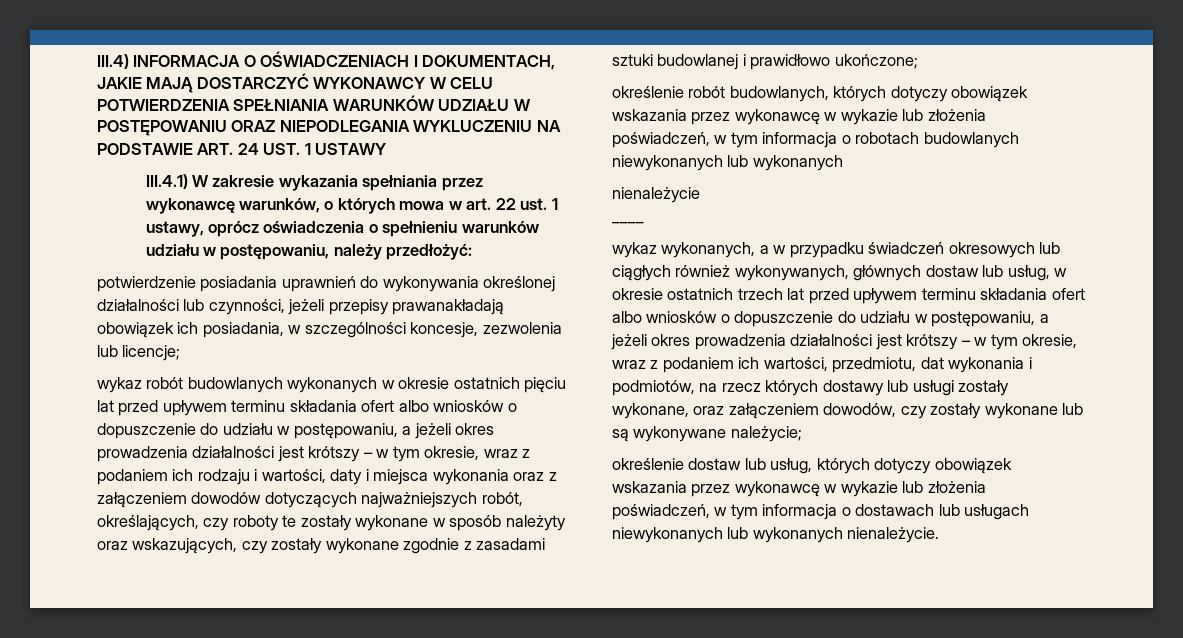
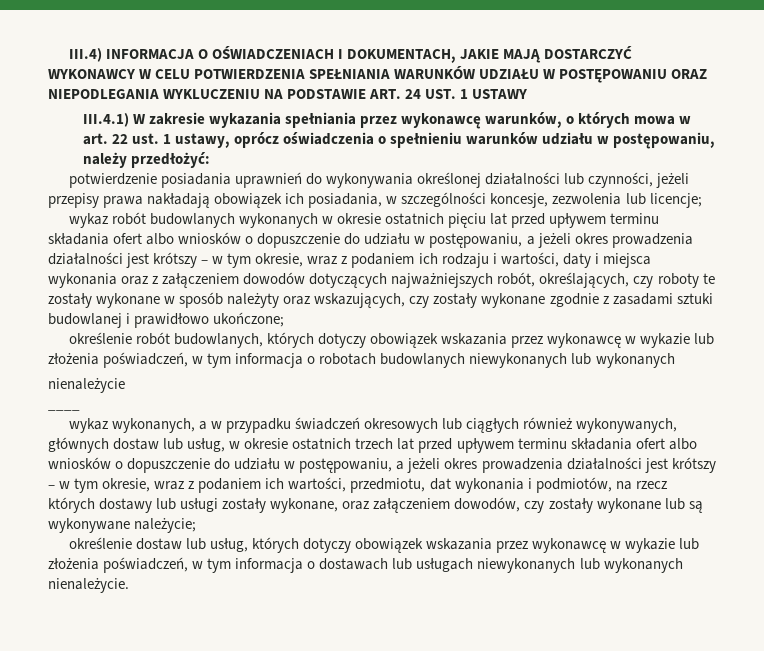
- potwierdzenie posiadania uprawnień do wykonywania określonej działalności lub czynności, jeżeli przepisy prawanakładają obowiązek ich posiadania, w szczególności koncesje, zezwolenia lub licencje;
+ potwierdzenie posiadania uprawnień do wykonywania określonej działalności lub czynności, jeżeli przepisy prawa nakładają obowiązek ich posiadania, w szczególności koncesje, zezwolenia lub licencje;

